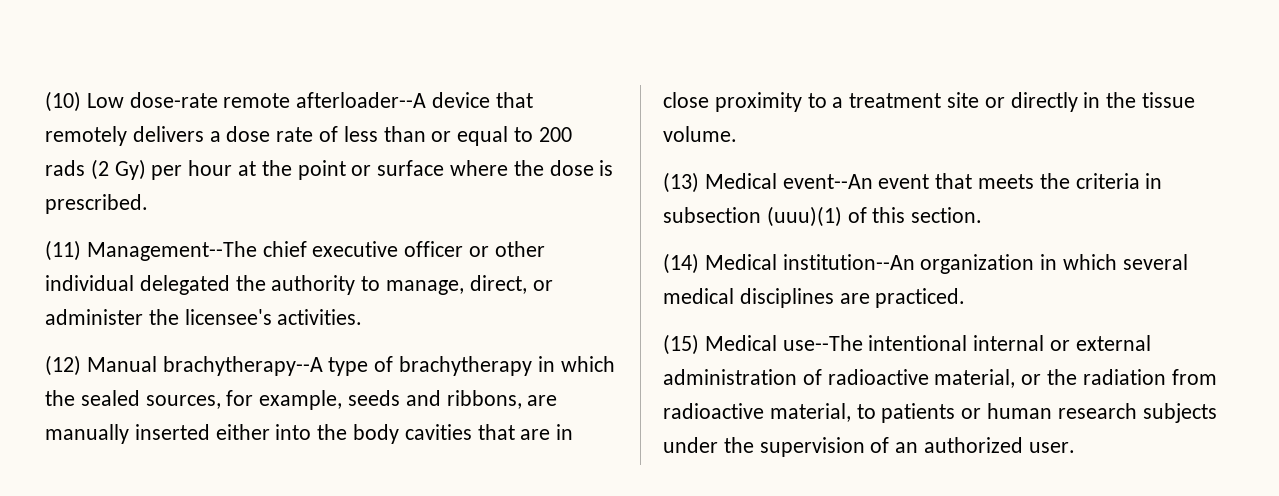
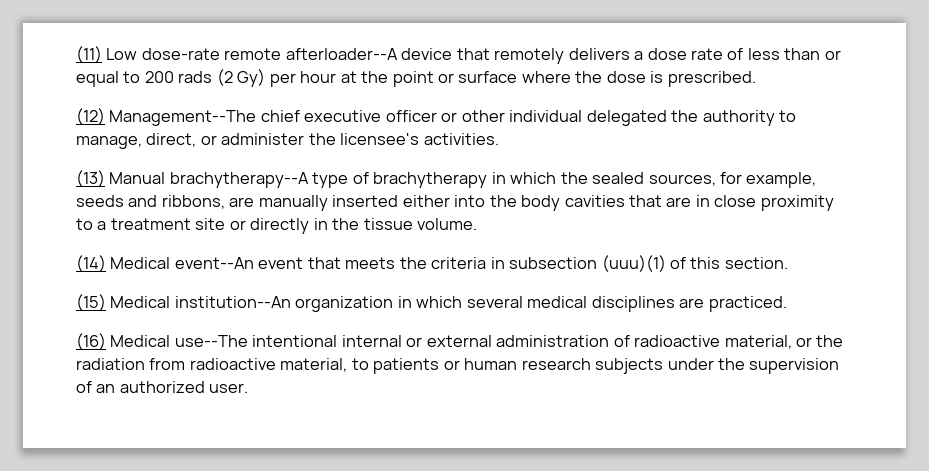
- (10) Low dose-rate remote afterloader--A device that remotely delivers a dose rate of less than or equal to 200 rads (2 Gy) per hour at the point or surface where the dose is prescribed.
+ (11) Low dose-rate remote afterloader--A device that remotely delivers a dose rate of less than or equal to 200 rads (2 Gy) per hour at the point or surface where the dose is prescribed.
- (11) Management--The chief executive officer or other individual delegated the authority to manage, direct, or administer the licensee's activities.
+ (12) Management--The chief executive officer or other individual delegated the authority to manage, direct, or administer the licensee's activities.
- (12) Manual brachytherapy--A type of brachytherapy in which the sealed sources, for example, seeds and ribbons, are manually inserted either into the body cavities that are in close proximity to a treatment site or directly in the tissue volume.
+ (13) Manual brachytherapy--A type of brachytherapy in which the sealed sources, for example, seeds and ribbons, are manually inserted either into the body cavities that are in close proximity to a treatment site or directly in the tissue volume.
- (13) Medical event--An event that meets the criteria in subsection (uuu)(1) of this section.
+ (14) Medical event--An event that meets the criteria in subsection (uuu)(1) of this section.
- (14) Medical institution--An organization in which several medical disciplines are practiced.
+ (15) Medical institution--An organization in which several medical disciplines are practiced.
- (15) Medical use--The intentional internal or external administration of radioactive material, or the radiation from radioactive material, to patients or human research subjects under the supervision of an authorized user.
+ (16) Medical use--The intentional internal or external administration of radioactive material, or the radiation from radioactive material, to patients or human research subjects under the supervision of an authorized user.

